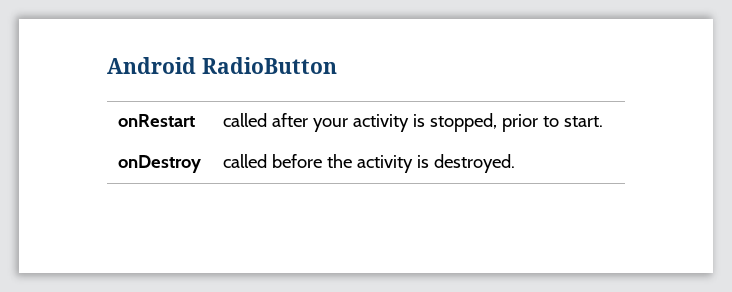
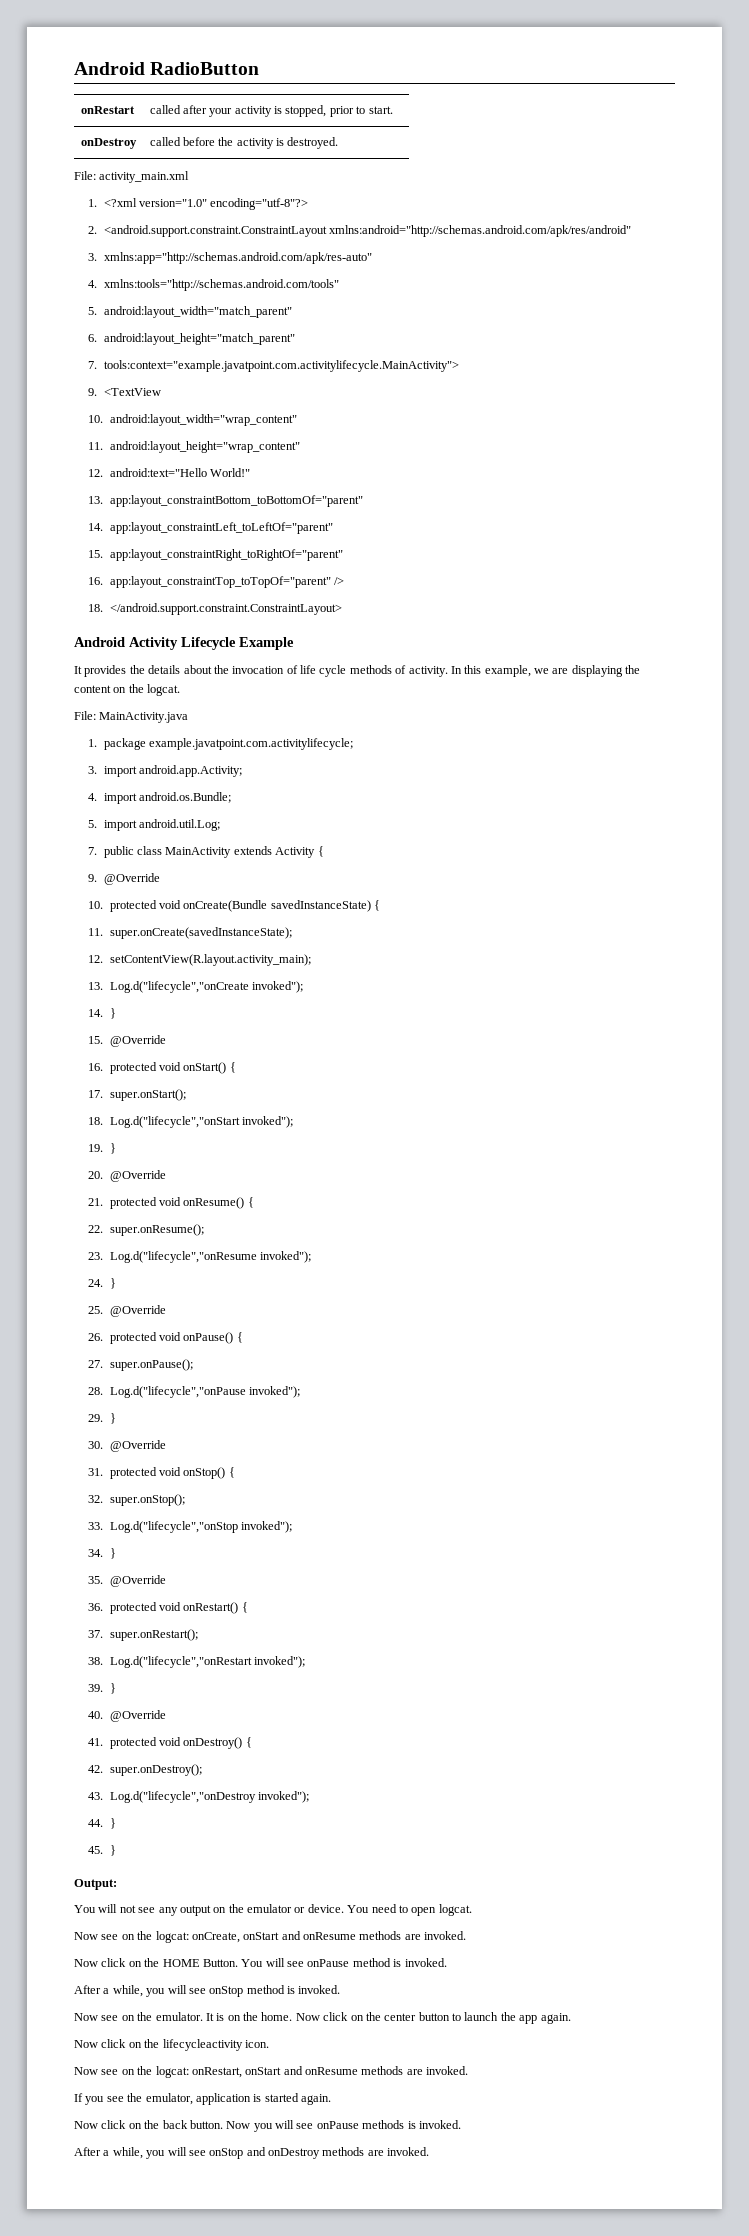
+ File: activity_main.xml
+ 1. <?xml version="1.0" encoding="utf-8"?>
+ 2. <android.support.constraint.ConstraintLayout xmlns:android="http://schemas.android.com/apk/res/android"
+ 3. xmlns:app="http://schemas.android.com/apk/res-auto"
+ 4. xmlns:tools="http://schemas.android.com/tools"
+ 5. android:layout_width="match_parent"
+ 6. android:layout_height="match_parent"
+ 7. tools:context="example.javatpoint.com.activitylifecycle.MainActivity">
+ 9. <TextView
+ 10. android:layout_width="wrap_content"
+ 11. android:layout_height="wrap_content"
+ 12. android:text="Hello World!"
+ 13. app:layout_constraintBottom_toBottomOf="parent"
+ 14. app:layout_constraintLeft_toLeftOf="parent"
+ 15. app:layout_constraintRight_toRightOf="parent"
+ 16. app:layout_constraintTop_toTopOf="parent" />
+ 18. </android.support.constraint.ConstraintLayout>
+ Android Activity Lifecycle Example
+ It provides the details about the invocation of life cycle methods of activity. In this example, we are displaying the content on the logcat.
+ File: MainActivity.java
+ 1. package example.javatpoint.com.activitylifecycle;
+ 3. import android.app.Activity;
+ 4. import android.os.Bundle;
+ 5. import android.util.Log;
+ 7. public class MainActivity extends Activity {
+ 9. @Override
+ 10. protected void onCreate(Bundle savedInstanceState) {
+ 11. super.onCreate(savedInstanceState);
+ 12. setContentView(R.layout.activity_main);
+ 13. Log.d("lifecycle","onCreate invoked");
+ 14. }
+ 15. @Override
+ 16. protected void onStart() {
+ 17. super.onStart();
+ 18. Log.d("lifecycle","onStart invoked");
+ 19. }
+ 20. @Override
+ 21. protected void onResume() {
+ 22. super.onResume();
+ 23. Log.d("lifecycle","onResume invoked");
+ 24. }
+ 25. @Override
+ 26. protected void onPause() {
+ 27. super.onPause();
+ 28. Log.d("lifecycle","onPause invoked");
+ 29. }
+ 30. @Override
+ 31. protected void onStop() {
+ 32. super.onStop();
+ 33. Log.d("lifecycle","onStop invoked");
+ 34. }
+ 35. @Override
+ 36. protected void onRestart() {
+ 37. super.onRestart();
+ 38. Log.d("lifecycle","onRestart invoked");
+ 39. }
+ 40. @Override
+ 41. protected void onDestroy() {
+ 42. super.onDestroy();
+ 43. Log.d("lifecycle","onDestroy invoked");
+ 44. }
+ 45. }
+ Output:
+ You will not see any output on the emulator or device. You need to open logcat.
+ Now see on the logcat: onCreate, onStart and onResume methods are invoked.
+ Now click on the HOME Button. You will see onPause method is invoked.
+ After a while, you will see onStop method is invoked.
+ Now see on the emulator. It is on the home. Now click on the center button to launch the app again.
+ Now click on the lifecycleactivity icon.
+ Now see on the logcat: onRestart, onStart and onResume methods are invoked.
+ If you see the emulator, application is started again.
+ Now click on the back button. Now you will see onPause methods is invoked.
+ After a while, you will see onStop and onDestroy methods are invoked.

